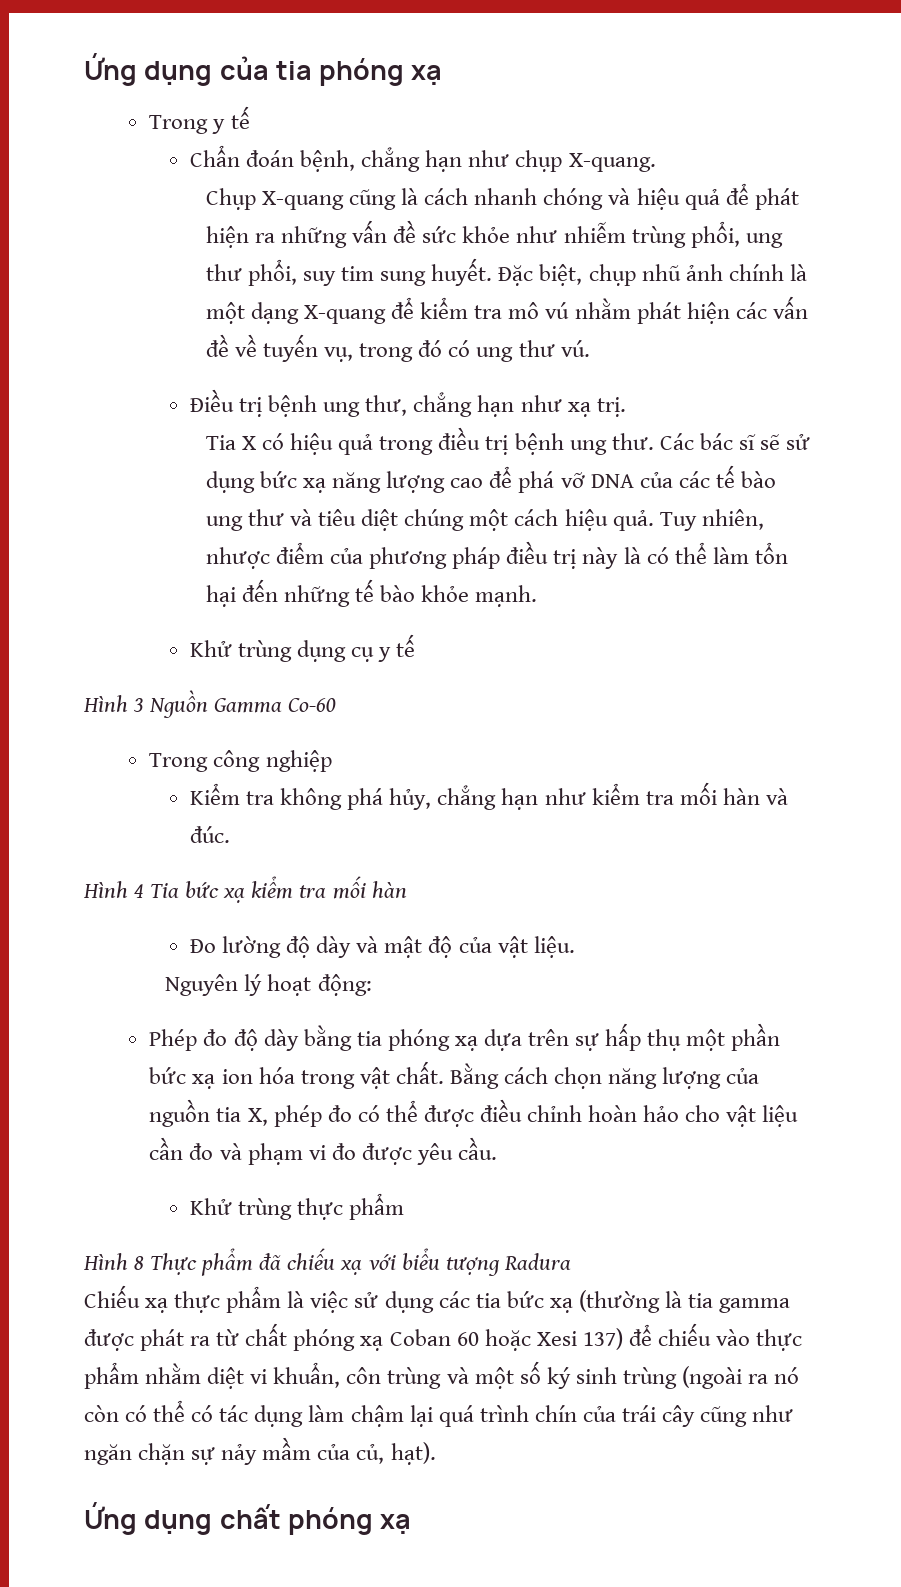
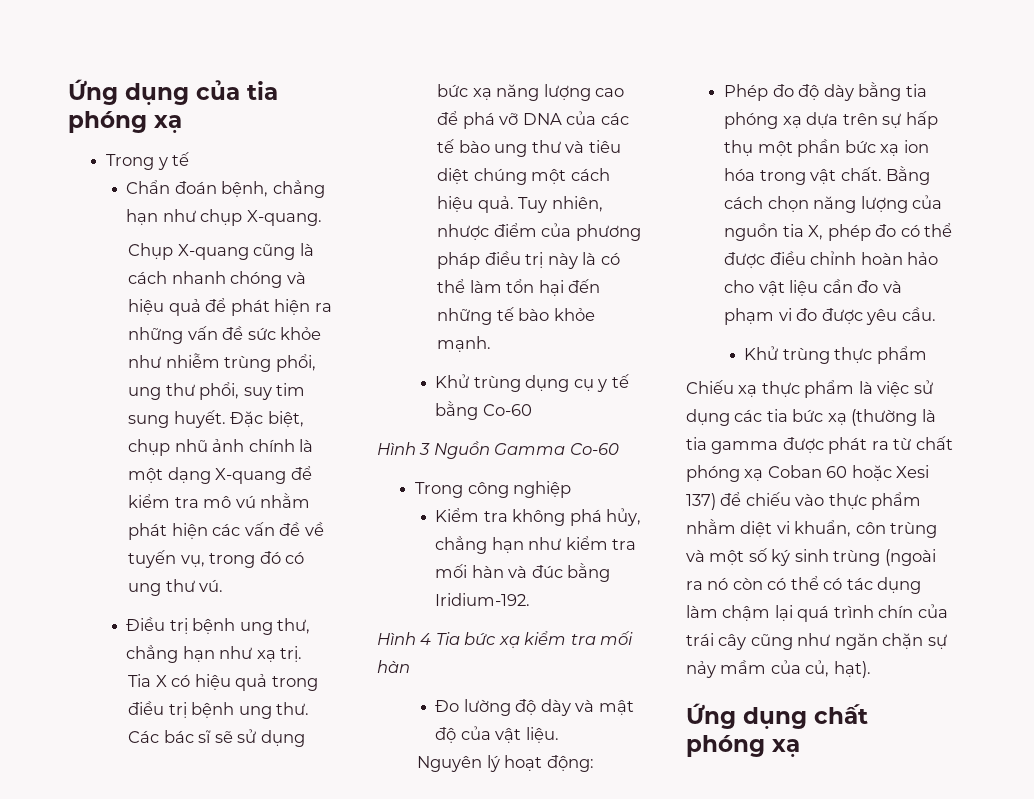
- Khử trùng dụng cụ y tế
+ Khử trùng dụng cụ y tế bằng Co-60
- Kiểm tra không phá hủy, chẳng hạn như kiểm tra mối hàn và đúc.
+ Kiểm tra không phá hủy, chẳng hạn như kiểm tra mối hàn và đúc bằng Iridium-192.
- Hình 8 Thực phẩm đã chiếu xạ với biểu tượng Radura

